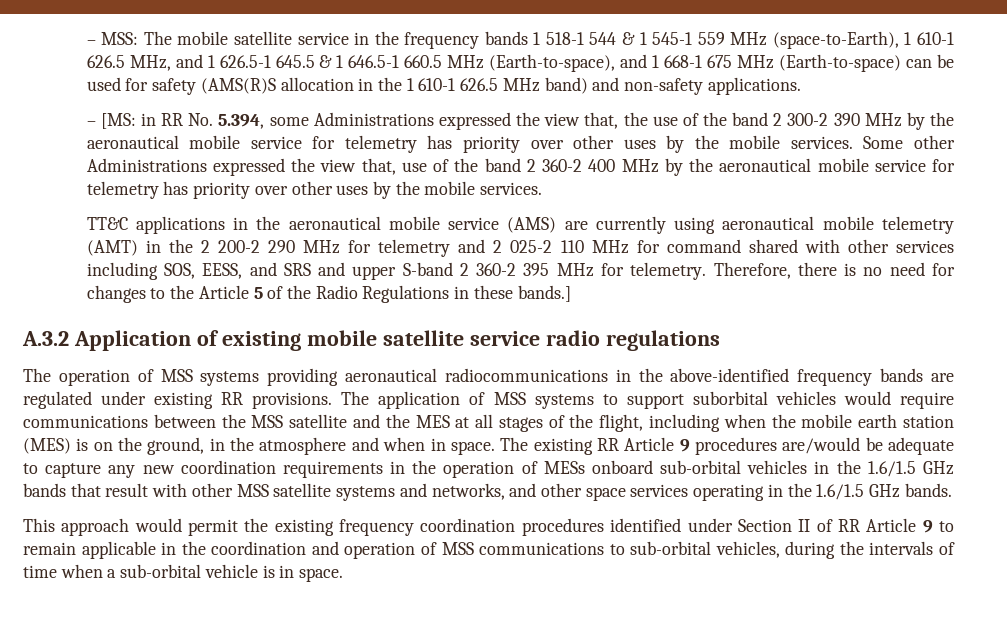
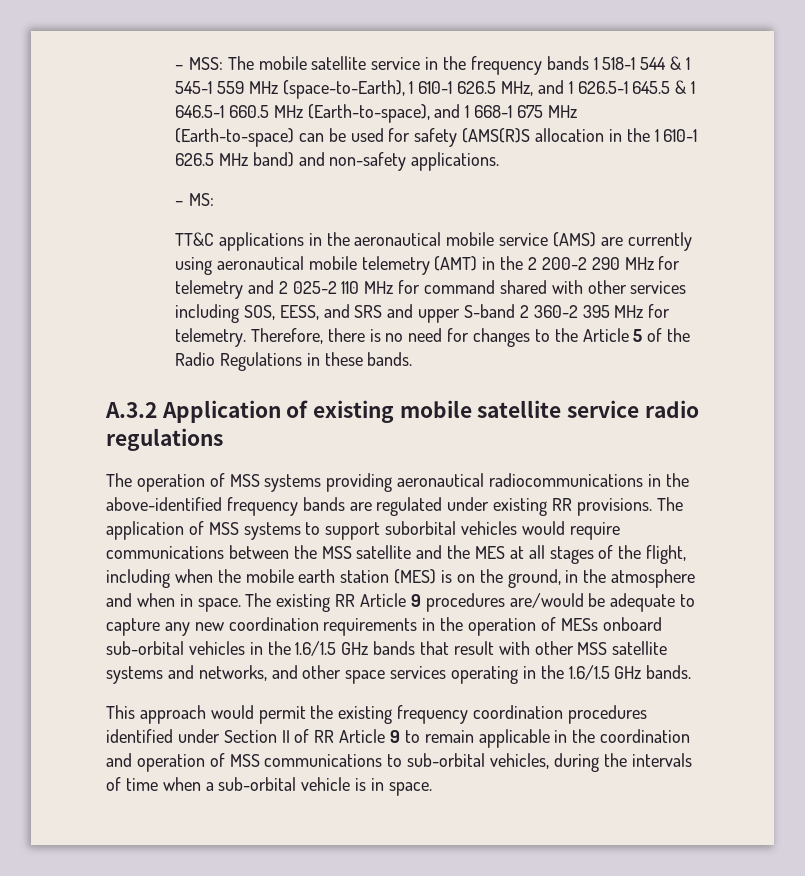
- – [MS: in RR No. 5.394, some Administrations expressed the view that, the use of the band 2 300-2 390 MHz by the aeronautical mobile service for telemetry has priority over other uses by the mobile services. Some other Administrations expressed the view that, use of the band 2 360-2 400 MHz by the aeronautical mobile service for telemetry has priority over other uses by the mobile services.
+ – MS:
- Therefore, there is no need for changes to the Article 5 of the Radio Regulations in these bands.]
+ Therefore, there is no need for changes to the Article 5 of the Radio Regulations in these bands.

